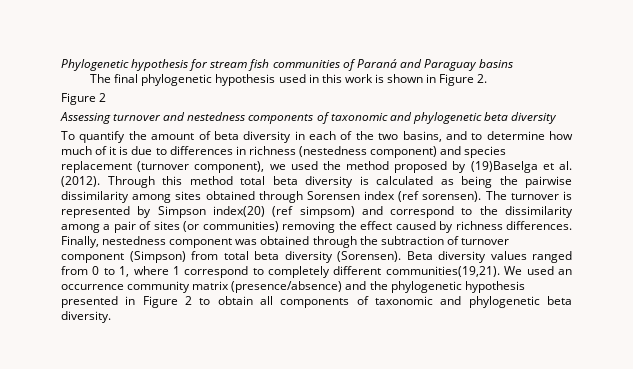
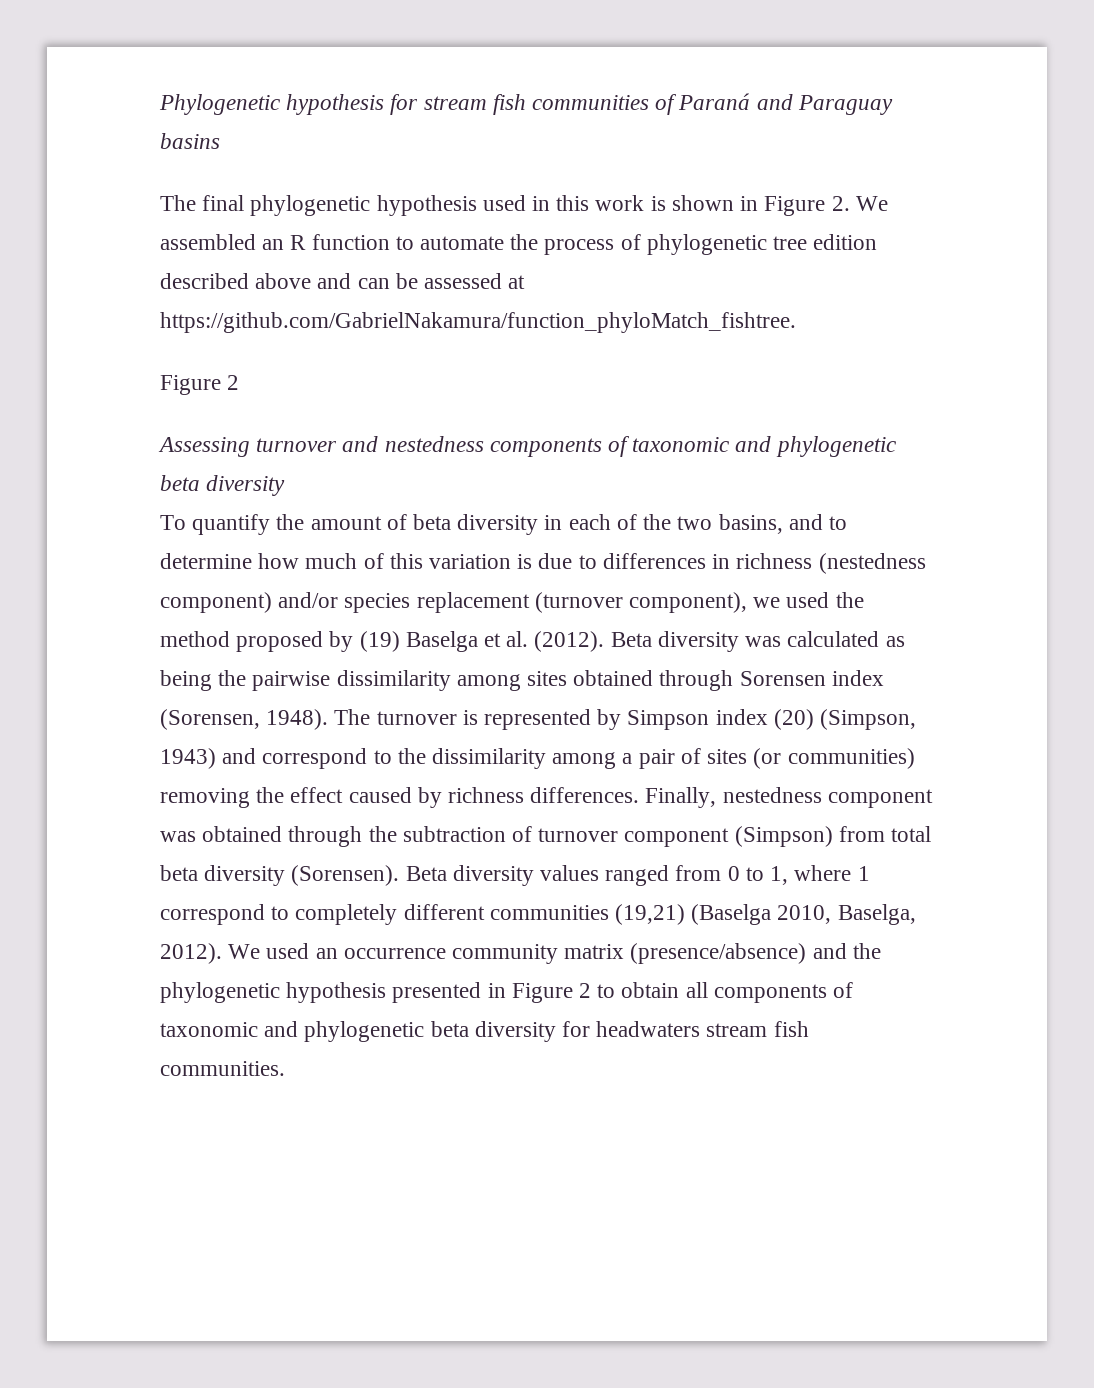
- The final phylogenetic hypothesis used in this work is shown in Figure 2.
+ The final phylogenetic hypothesis used in this work is shown in Figure 2. We assembled an R function to automate the process of phylogenetic tree edition described above and can be assessed at https://github.com/GabrielNakamura/function_phyloMatch_fishtree.
- To quantify the amount of beta diversity in each of the two basins, and to determine how much of it is due to differences in richness (nestedness component) and species replacement (turnover component), we used the method proposed by (19)Baselga et al. (2012).
+ To quantify the amount of beta diversity in each of the two basins, and to determine how much of this variation is due to differences in richness (nestedness component) and/or species replacement (turnover component), we used the method proposed by (19) Baselga et al. (2012).
- Through this method total beta diversity is calculated as being the pairwise dissimilarity among sites obtained through Sorensen index (ref sorensen).
+ Beta diversity was calculated as being the pairwise dissimilarity among sites obtained through Sorensen index (Sorensen, 1948).
- The turnover is represented by Simpson index(20) (ref simpsom) and correspond to the dissimilarity among a pair of sites (or communities) removing the effect caused by richness differences.
+ The turnover is represented by Simpson index (20) (Simpson, 1943) and correspond to the dissimilarity among a pair of sites (or communities) removing the effect caused by richness differences.
- Beta diversity values ranged from 0 to 1, where 1 correspond to completely different communities(19,21).
+ Beta diversity values ranged from 0 to 1, where 1 correspond to completely different communities (19,21) (Baselga 2010, Baselga, 2012).
- We used an occurrence community matrix (presence/absence) and the phylogenetic hypothesis presented in Figure 2 to obtain all components of taxonomic and phylogenetic beta diversity.
+ We used an occurrence community matrix (presence/absence) and the phylogenetic hypothesis presented in Figure 2 to obtain all components of taxonomic and phylogenetic beta diversity for headwaters stream fish communities.

